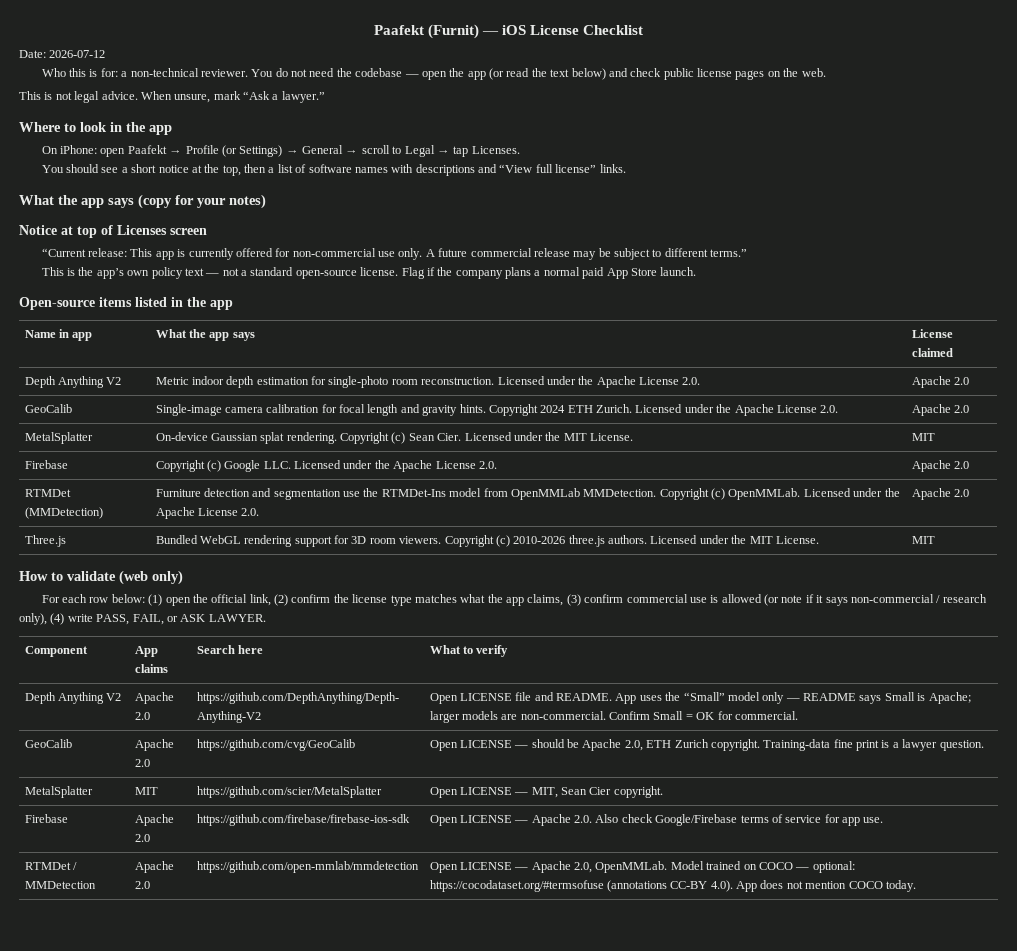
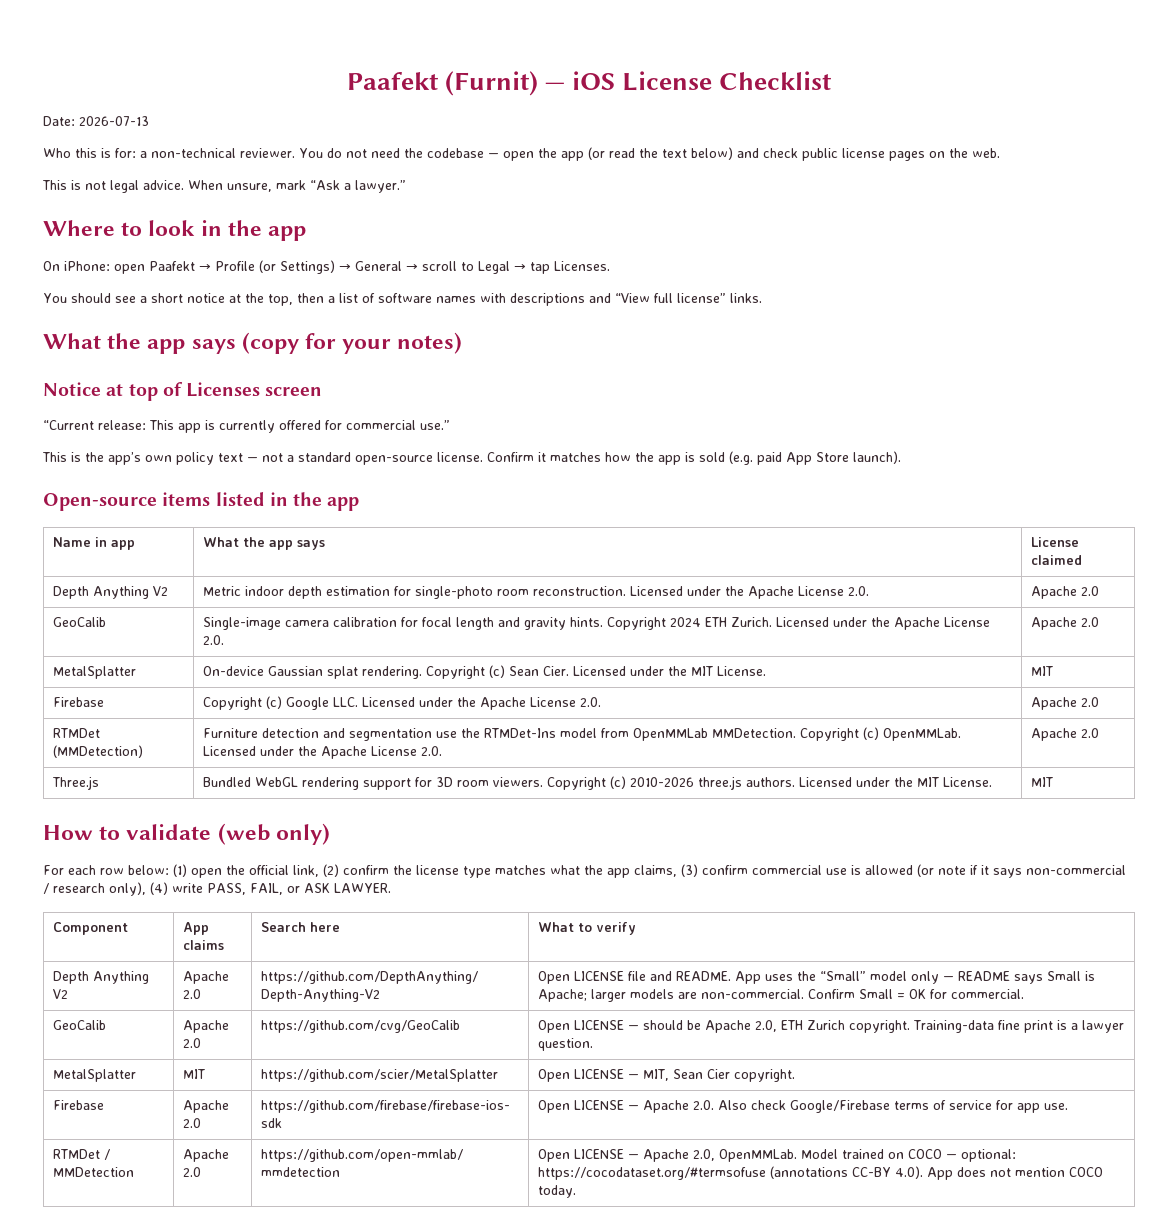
- Date: 2026-07-12
+ Date: 2026-07-13
- “Current release: This app is currently offered for non-commercial use only. A future commercial release may be subject to different terms.”
+ “Current release: This app is currently offered for commercial use.”
- Flag if the company plans a normal paid App Store launch.
+ Confirm it matches how the app is sold (e.g. paid App Store launch).

